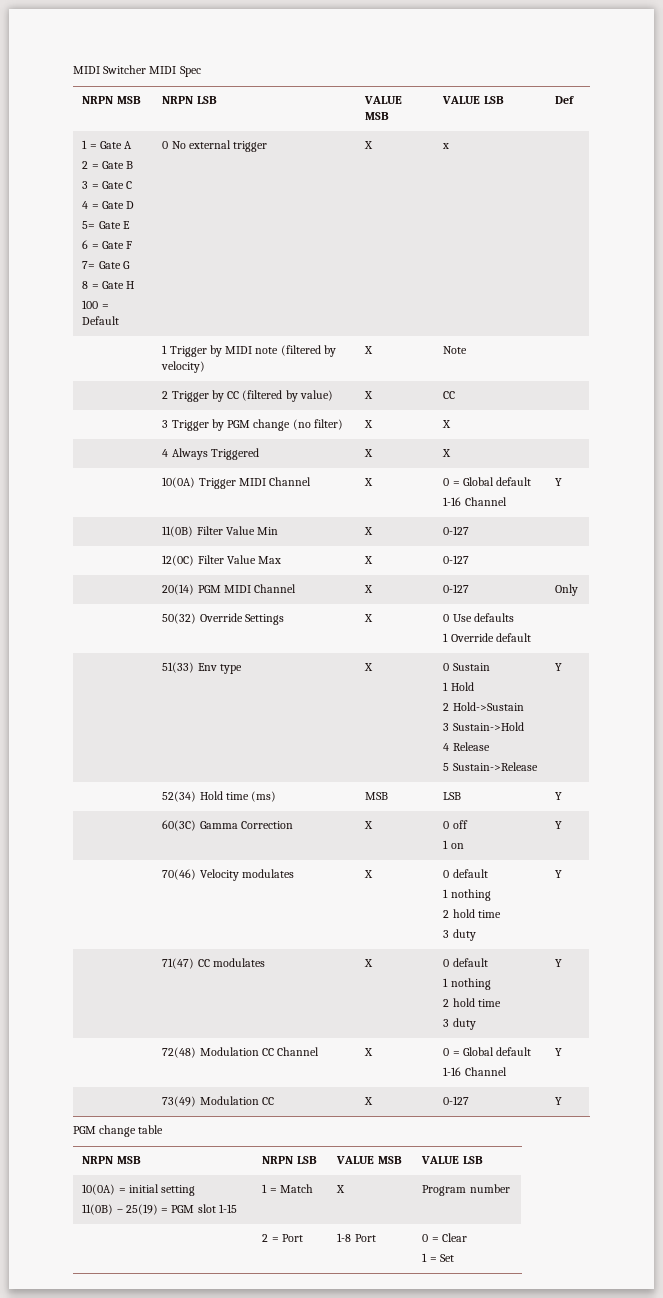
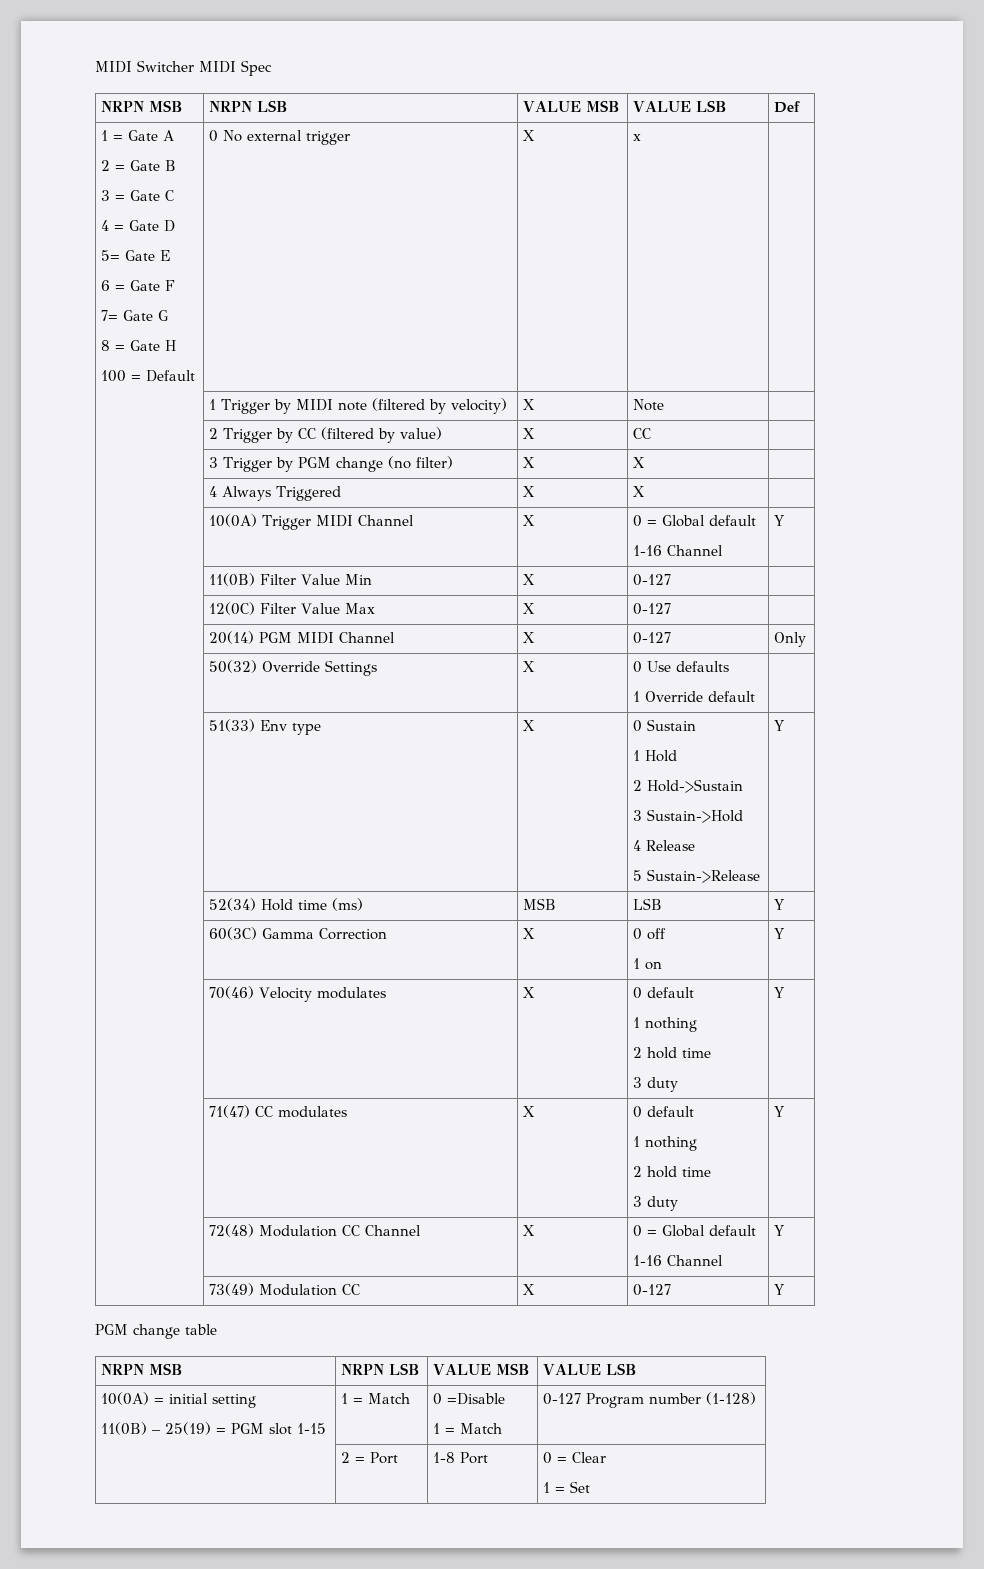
  10(0A) = initial setting
- 11(0B) – 25(19) = PGM slot 1-15 | 1 = Match | X | Program number
+ 11(0B) – 25(19) = PGM slot 1-15 | 1 = Match | 0 =Disable
+ 1 = Match | 0-127 Program number (1-128)

